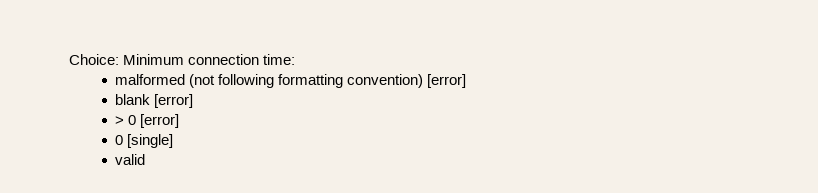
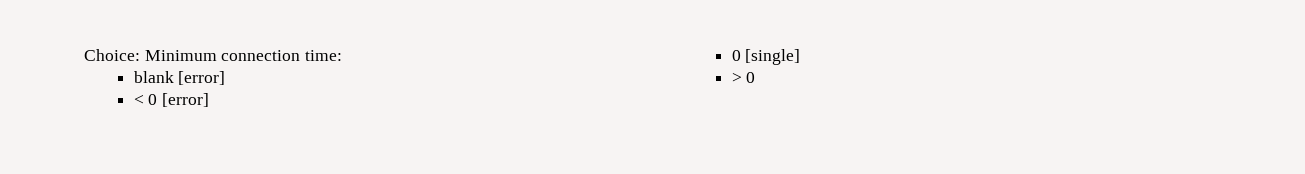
- malformed (not following formatting convention) [error]
- > 0 [error]
+ < 0 [error]
- valid
+ > 0

